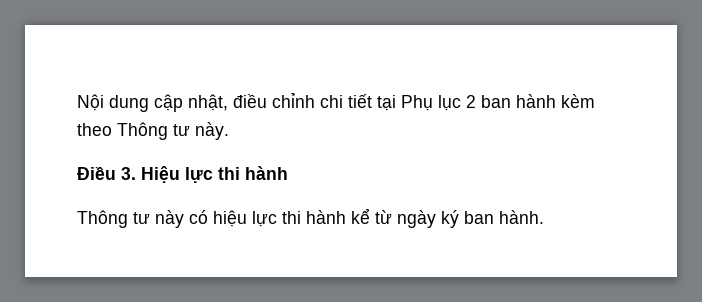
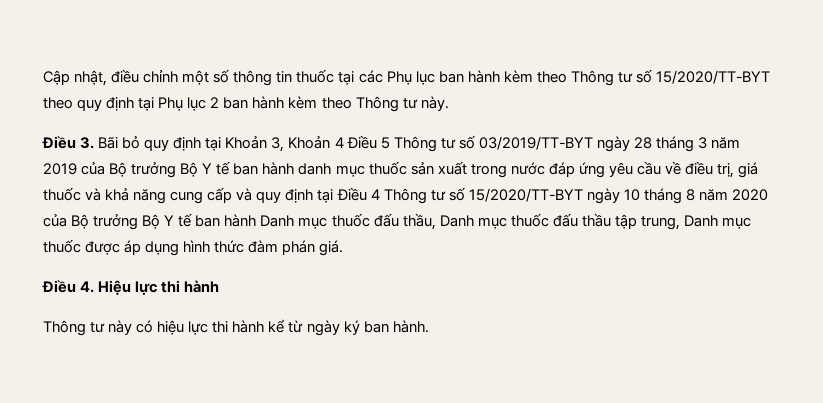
- Nội dung cập nhật, điều chỉnh chi tiết tại Phụ lục 2 ban hành kèm theo Thông tư này.
+ Cập nhật, điều chỉnh một số thông tin thuốc tại các Phụ lục ban hành kèm theo Thông tư số 15/2020/TT-BYT theo quy định tại Phụ lục 2 ban hành kèm theo Thông tư này.
- Điều 3. Hiệu lực thi hành
+ Điều 3. Bãi bỏ quy định tại Khoản 3, Khoản 4 Điều 5 Thông tư số 03/2019/TT-BYT ngày 28 tháng 3 năm 2019 của Bộ trưởng Bộ Y tế ban hành danh mục thuốc sản xuất trong nước đáp ứng yêu cầu về điều trị, giá thuốc và khả năng cung cấp và quy định tại Điều 4 Thông tư số 15/2020/TT-BYT ngày 10 tháng 8 năm 2020 của Bộ trưởng Bộ Y tế ban hành Danh mục thuốc đấu thầu, Danh mục thuốc đấu thầu tập trung, Danh mục thuốc được áp dụng hình thức đàm phán giá.
+ Điều 4. Hiệu lực thi hành

